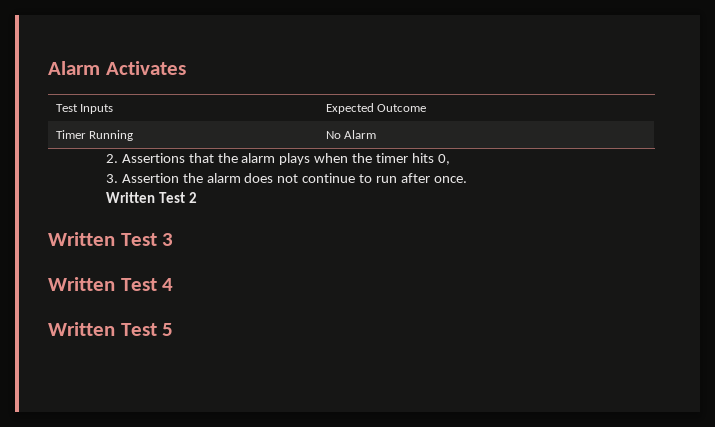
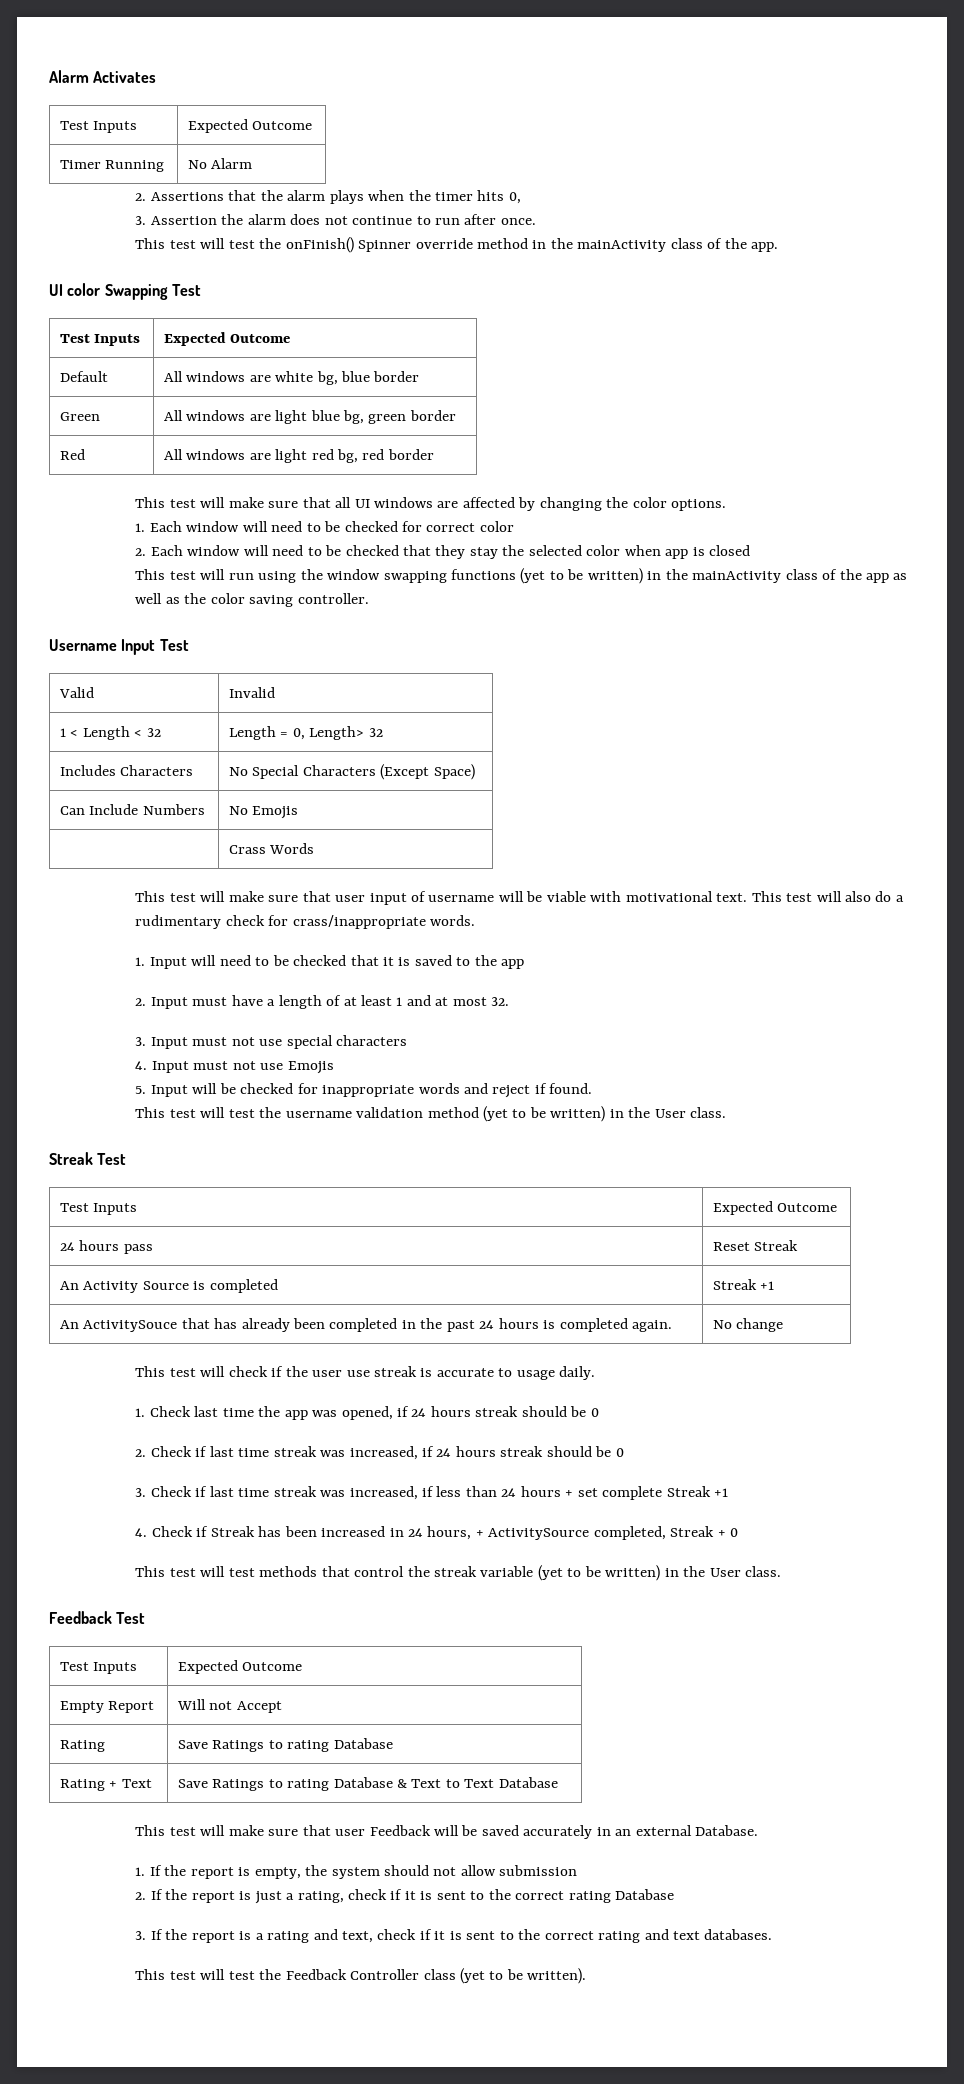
- Written Test 2
- Written Test 3
- Written Test 4
- Written Test 5
+ This test will test the onFinish() Spinner override method in the mainActivity class of the app.
+ UI color Swapping Test
+ Test Inputs | Expected Outcome
+ Default | All windows are white bg, blue border
+ Green | All windows are light blue bg, green border
+ Red | All windows are light red bg, red border
+ This test will make sure that all UI windows are affected by changing the color options.
+ 1. Each window will need to be checked for correct color
+ 2. Each window will need to be checked that they stay the selected color when app is closed
+ This test will run using the window swapping functions (yet to be written) in the mainActivity class of the app as well as the color saving controller.
+ Username Input Test
+ Valid | Invalid
+ 1 < Length < 32 | Length = 0, Length> 32
+ Includes Characters | No Special Characters (Except Space)
+ Can Include Numbers | No Emojis
+ | Crass Words
+ This test will make sure that user input of username will be viable with motivational text. This test will also do a rudimentary check for crass/inappropriate words.
+ 1. Input will need to be checked that it is saved to the app
+ 2. Input must have a length of at least 1 and at most 32.
+ 3. Input must not use special characters
+ 4. Input must not use Emojis
+ 5. Input will be checked for inappropriate words and reject if found.
+ This test will test the username validation method (yet to be written) in the User class.
+ Streak Test
+ Test Inputs | Expected Outcome
+ 24 hours pass | Reset Streak
+ An Activity Source is completed | Streak +1
+ An ActivitySouce that has already been completed in the past 24 hours is completed again. | No change
+ This test will check if the user use streak is accurate to usage daily.
+ 1. Check last time the app was opened, if 24 hours streak should be 0
+ 2. Check if last time streak was increased, if 24 hours streak should be 0
+ 3. Check if last time streak was increased, if less than 24 hours + set complete Streak +1
+ 4. Check if Streak has been increased in 24 hours, + ActivitySource completed, Streak + 0
+ This test will test methods that control the streak variable (yet to be written) in the User class.
+ Feedback Test
+ Test Inputs | Expected Outcome
+ Empty Report | Will not Accept
+ Rating | Save Ratings to rating Database
+ Rating + Text | Save Ratings to rating Database & Text to Text Database
+ This test will make sure that user Feedback will be saved accurately in an external Database.
+ 1. If the report is empty, the system should not allow submission
+ 2. If the report is just a rating, check if it is sent to the correct rating Database
+ 3. If the report is a rating and text, check if it is sent to the correct rating and text databases.
+ This test will test the Feedback Controller class (yet to be written).

